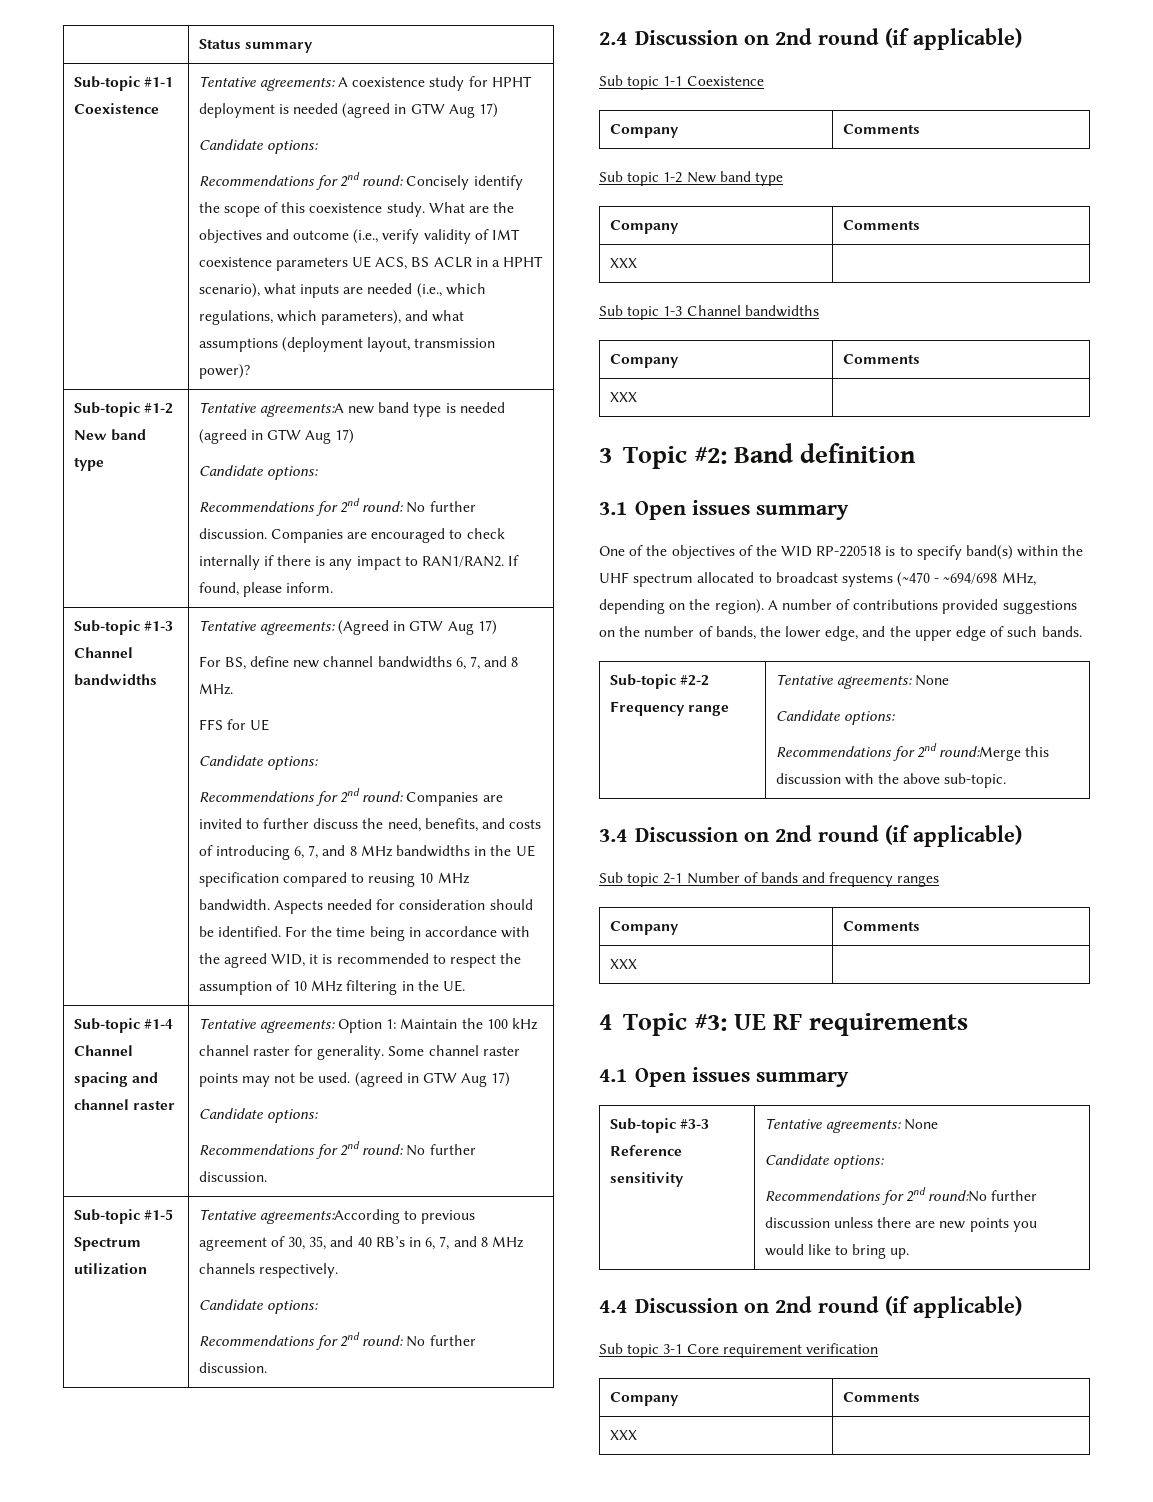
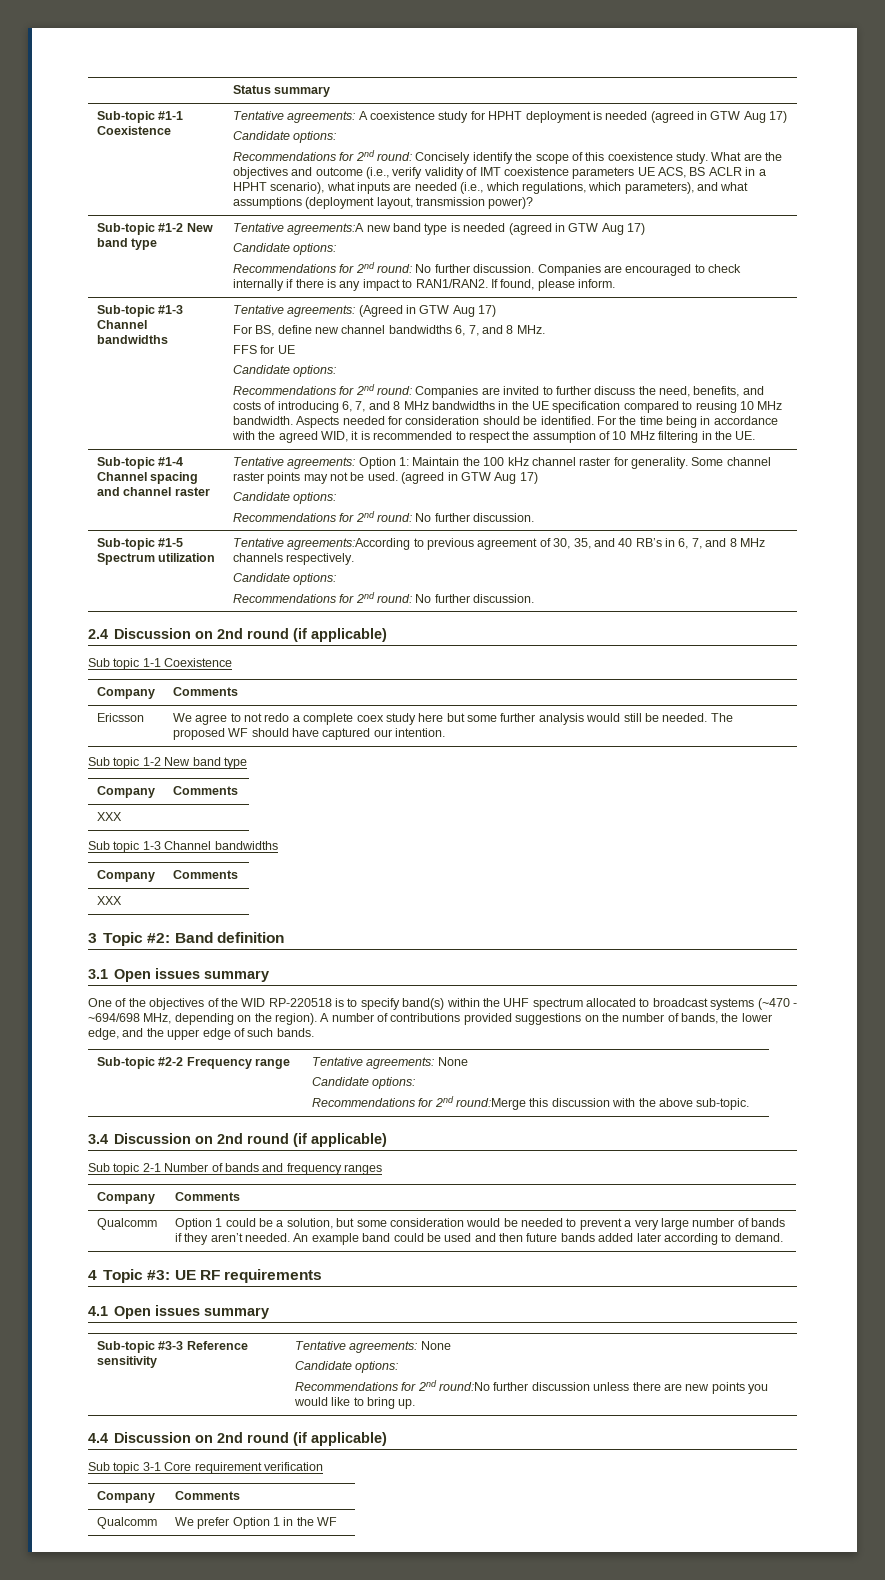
+ Ericsson | We agree to not redo a complete coex study here but some further analysis would still be needed. The proposed WF should have captured our intention.
  Sub topic 2-1 Number of bands and frequency ranges
  Company | Comments
- XXX |
+ Qualcomm | Option 1 could be a solution, but some consideration would be needed to prevent a very large number of bands if they aren’t needed. An example band could be used and then future bands added later according to demand.
  Sub topic 3-1 Core requirement verification
  Company | Comments
- XXX |
+ Qualcomm | We prefer Option 1 in the WF

